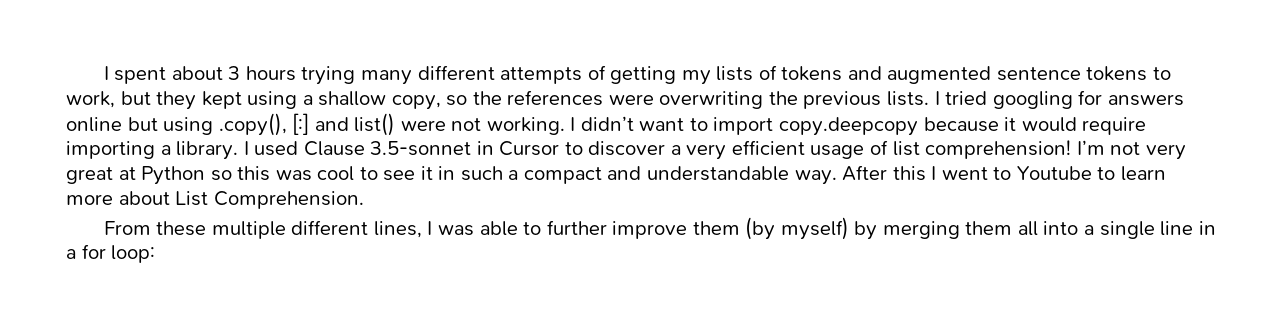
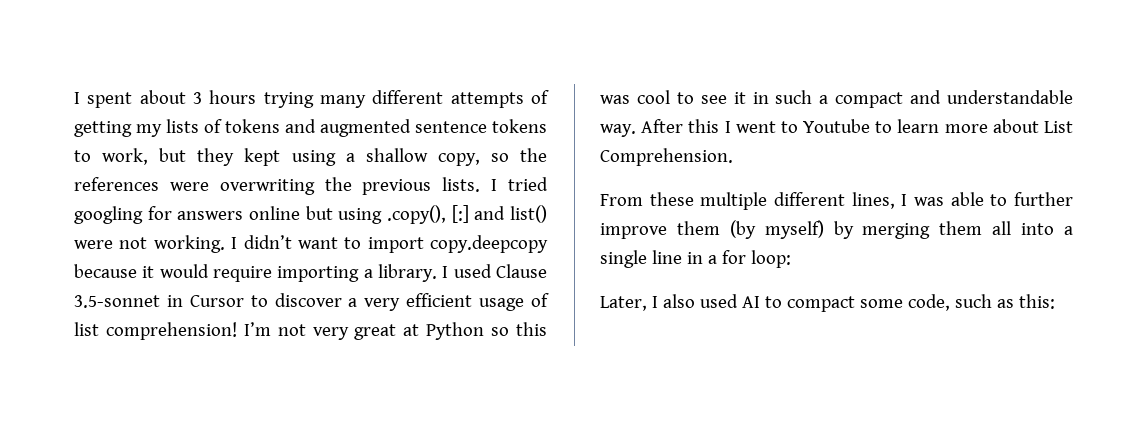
+ Later, I also used AI to compact some code, such as this:

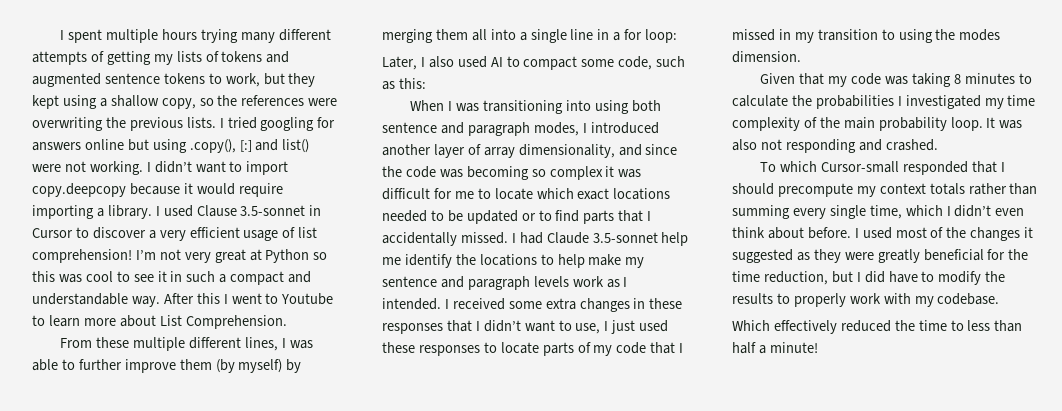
- I spent about 3 hours trying many different attempts of getting my lists of tokens and augmented sentence tokens to work, but they kept using a shallow copy, so the references were overwriting the previous lists.
+ I spent multiple hours trying many different attempts of getting my lists of tokens and augmented sentence tokens to work, but they kept using a shallow copy, so the references were overwriting the previous lists.
+ When I was transitioning into using both sentence and paragraph modes, I introduced another layer of array dimensionality, and since the code was becoming so complex it was difficult for me to locate which exact locations needed to be updated or to find parts that I accidentally missed. I had Claude 3.5-sonnet help me identify the locations to help make my sentence and paragraph levels work as I intended. I received some extra changes in these responses that I didn’t want to use, I just used these responses to locate parts of my code that I missed in my transition to using the modes dimension.
+ Given that my code was taking 8 minutes to calculate the probabilities I investigated my time complexity of the main probability loop. It was also not responding and crashed.
+ To which Cursor-small responded that I should precompute my context totals rather than summing every single time, which I didn’t even think about before. I used most of the changes it suggested as they were greatly beneficial for the time reduction, but I did have to modify the results to properly work with my codebase.
+ Which effectively reduced the time to less than half a minute!

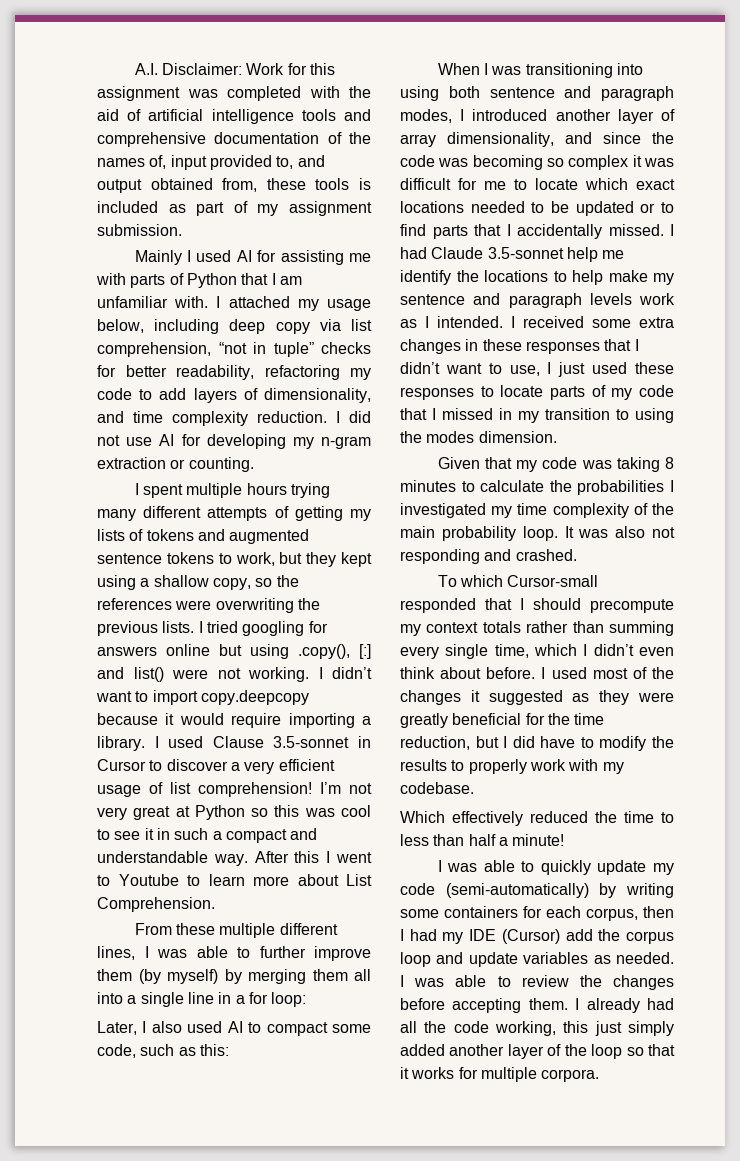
+ A.I. Disclaimer: Work for this assignment was completed with the aid of artificial intelligence tools and comprehensive documentation of the names of, input provided to, and output obtained from, these tools is included as part of my assignment submission.
+ Mainly I used AI for assisting me with parts of Python that I am unfamiliar with. I attached my usage below, including deep copy via list comprehension, “not in tuple” checks for better readability, refactoring my code to add layers of dimensionality, and time complexity reduction. I did not use AI for developing my n-gram extraction or counting.
+ I was able to quickly update my code (semi-automatically) by writing some containers for each corpus, then I had my IDE (Cursor) add the corpus loop and update variables as needed. I was able to review the changes before accepting them. I already had all the code working, this just simply added another layer of the loop so that it works for multiple corpora.

